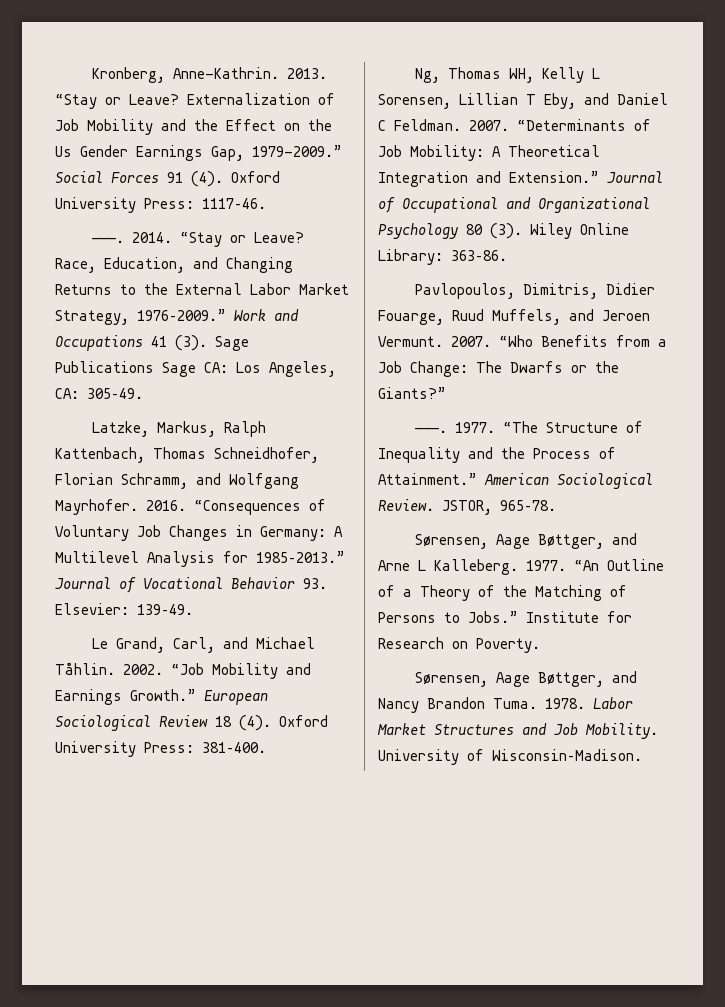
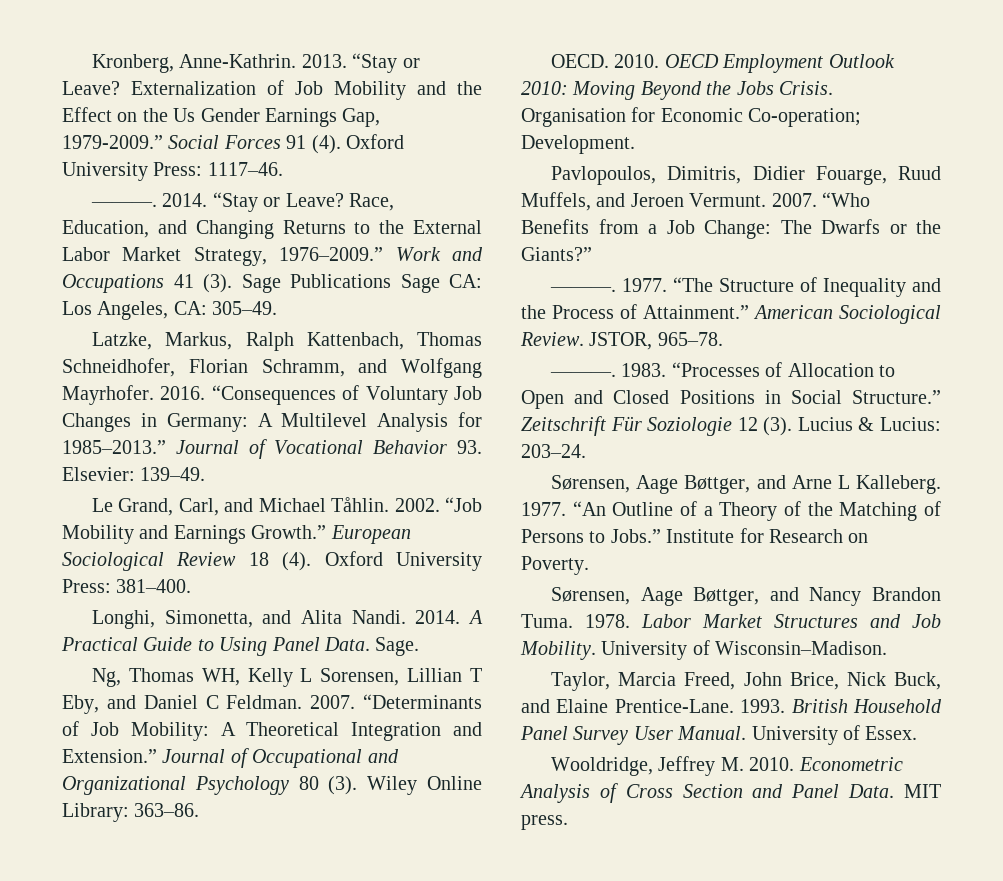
+ Longhi, Simonetta, and Alita Nandi. 2014. A Practical Guide to Using Panel Data. Sage.
+ OECD. 2010. OECD Employment Outlook 2010: Moving Beyond the Jobs Crisis. Organisation for Economic Co-operation; Development.
+ ———. 1983. “Processes of Allocation to Open and Closed Positions in Social Structure.” Zeitschrift Für Soziologie 12 (3). Lucius & Lucius: 203–24.
+ Taylor, Marcia Freed, John Brice, Nick Buck, and Elaine Prentice-Lane. 1993. British Household Panel Survey User Manual. University of Essex.
+ Wooldridge, Jeffrey M. 2010. Econometric Analysis of Cross Section and Panel Data. MIT press.

